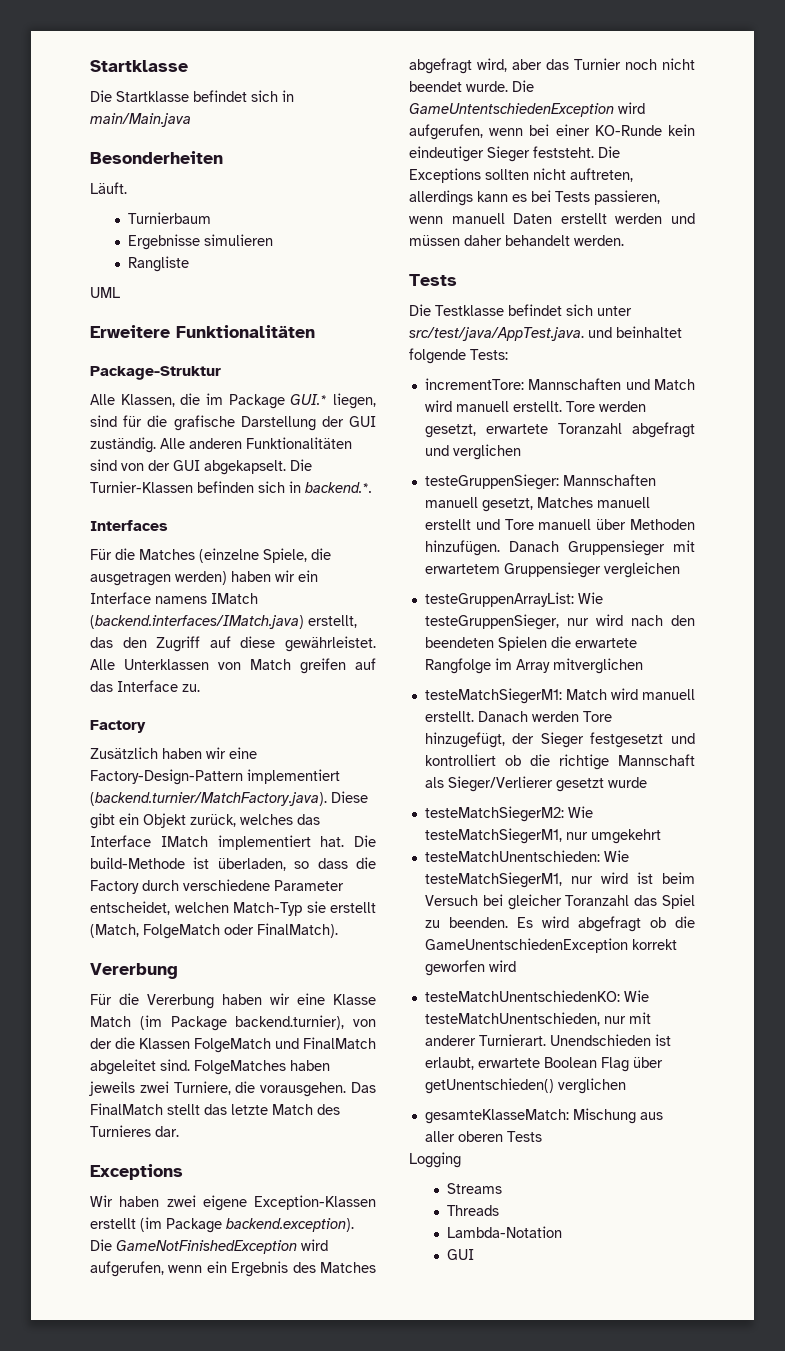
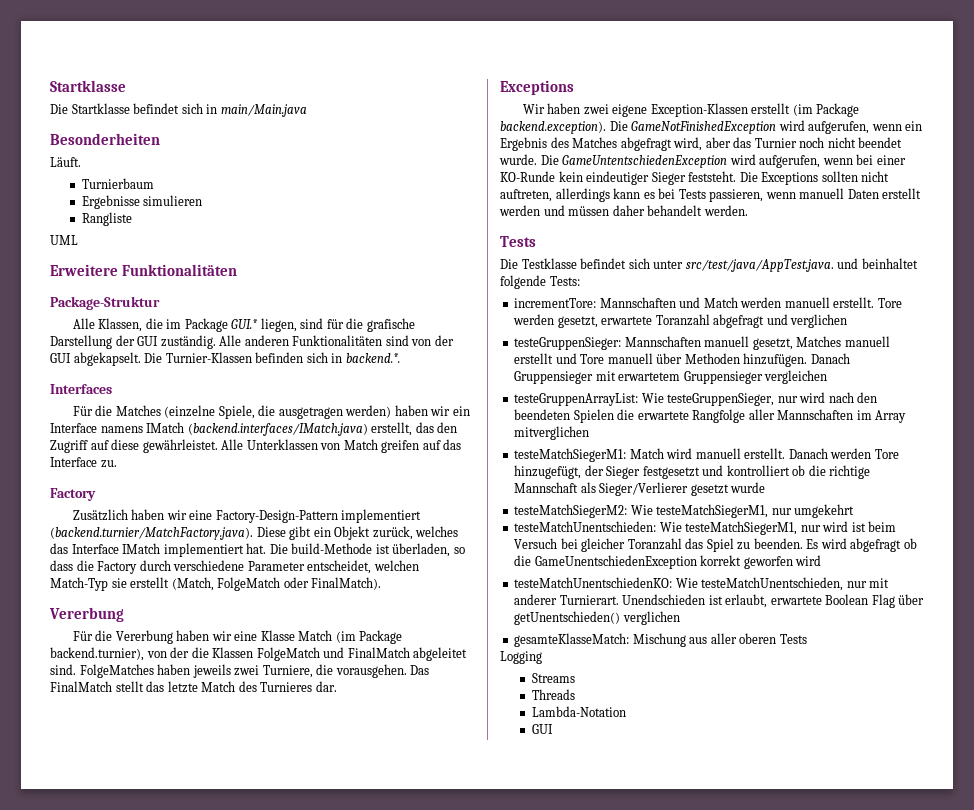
- incrementTore: Mannschaften und Match wird manuell erstellt.
+ incrementTore: Mannschaften und Match werden manuell erstellt.
- testeGruppenArrayList: Wie testeGruppenSieger, nur wird nach den beendeten Spielen die erwartete Rangfolge im Array mitverglichen
+ testeGruppenArrayList: Wie testeGruppenSieger, nur wird nach den beendeten Spielen die erwartete Rangfolge aller Mannschaften im Array mitverglichen

